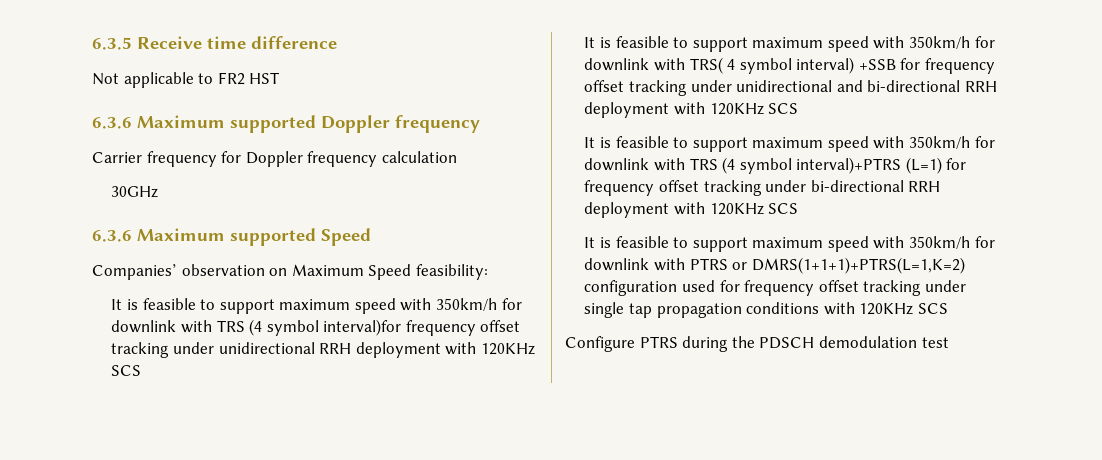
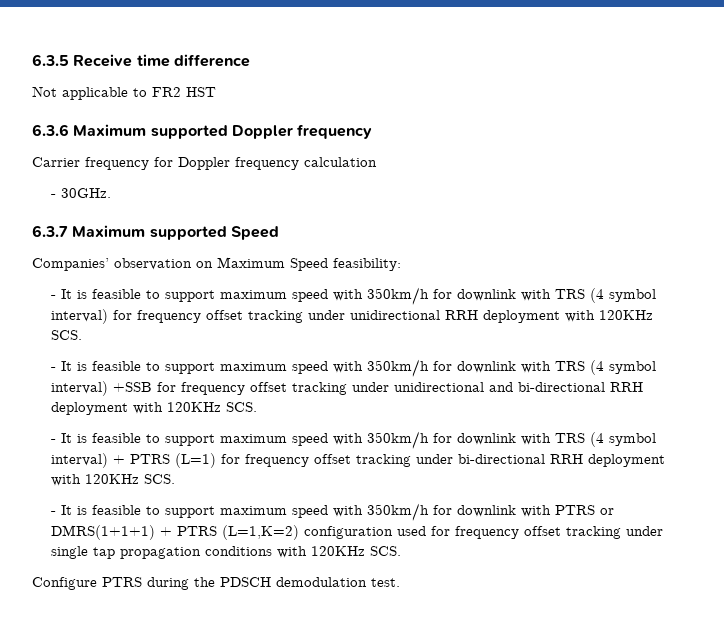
- 30GHz
- 6.3.6 Maximum supported Speed
+ - 30GHz.
+ 6.3.7 Maximum supported Speed
- It is feasible to support maximum speed with 350km/h for downlink with TRS (4 symbol interval)for frequency offset tracking under unidirectional RRH deployment with 120KHz SCS
- It is feasible to support maximum speed with 350km/h for downlink with TRS( 4 symbol interval) +SSB for frequency offset tracking under unidirectional and bi-directional RRH deployment with 120KHz SCS
- It is feasible to support maximum speed with 350km/h for downlink with TRS (4 symbol interval)+PTRS (L=1) for frequency offset tracking under bi-directional RRH deployment with 120KHz SCS
- It is feasible to support maximum speed with 350km/h for downlink with PTRS or DMRS(1+1+1)+PTRS(L=1,K=2) configuration used for frequency offset tracking under single tap propagation conditions with 120KHz SCS
+ - It is feasible to support maximum speed with 350km/h for downlink with TRS (4 symbol interval) for frequency offset tracking under unidirectional RRH deployment with 120KHz SCS.
+ - It is feasible to support maximum speed with 350km/h for downlink with TRS (4 symbol interval) +SSB for frequency offset tracking under unidirectional and bi-directional RRH deployment with 120KHz SCS.
+ - It is feasible to support maximum speed with 350km/h for downlink with TRS (4 symbol interval) + PTRS (L=1) for frequency offset tracking under bi-directional RRH deployment with 120KHz SCS.
+ - It is feasible to support maximum speed with 350km/h for downlink with PTRS or DMRS(1+1+1) + PTRS (L=1,K=2) configuration used for frequency offset tracking under single tap propagation conditions with 120KHz SCS.
- Configure PTRS during the PDSCH demodulation test
+ Configure PTRS during the PDSCH demodulation test.

